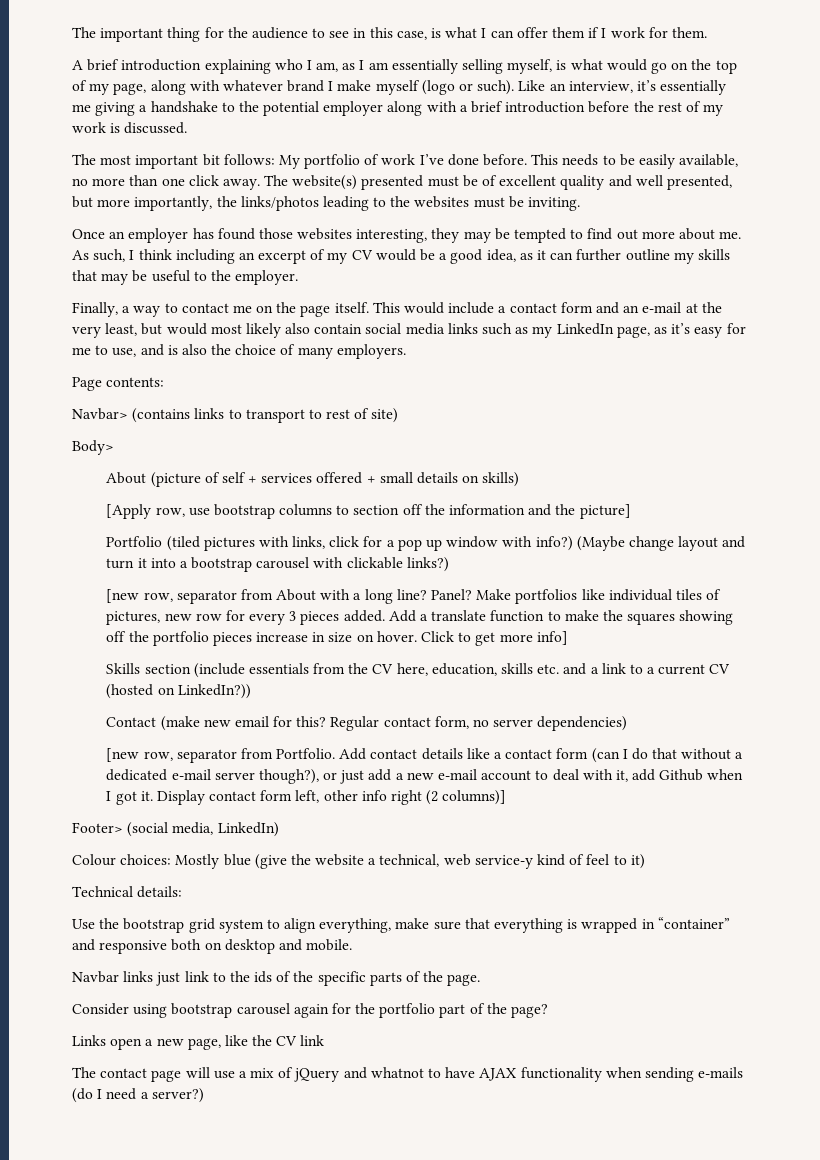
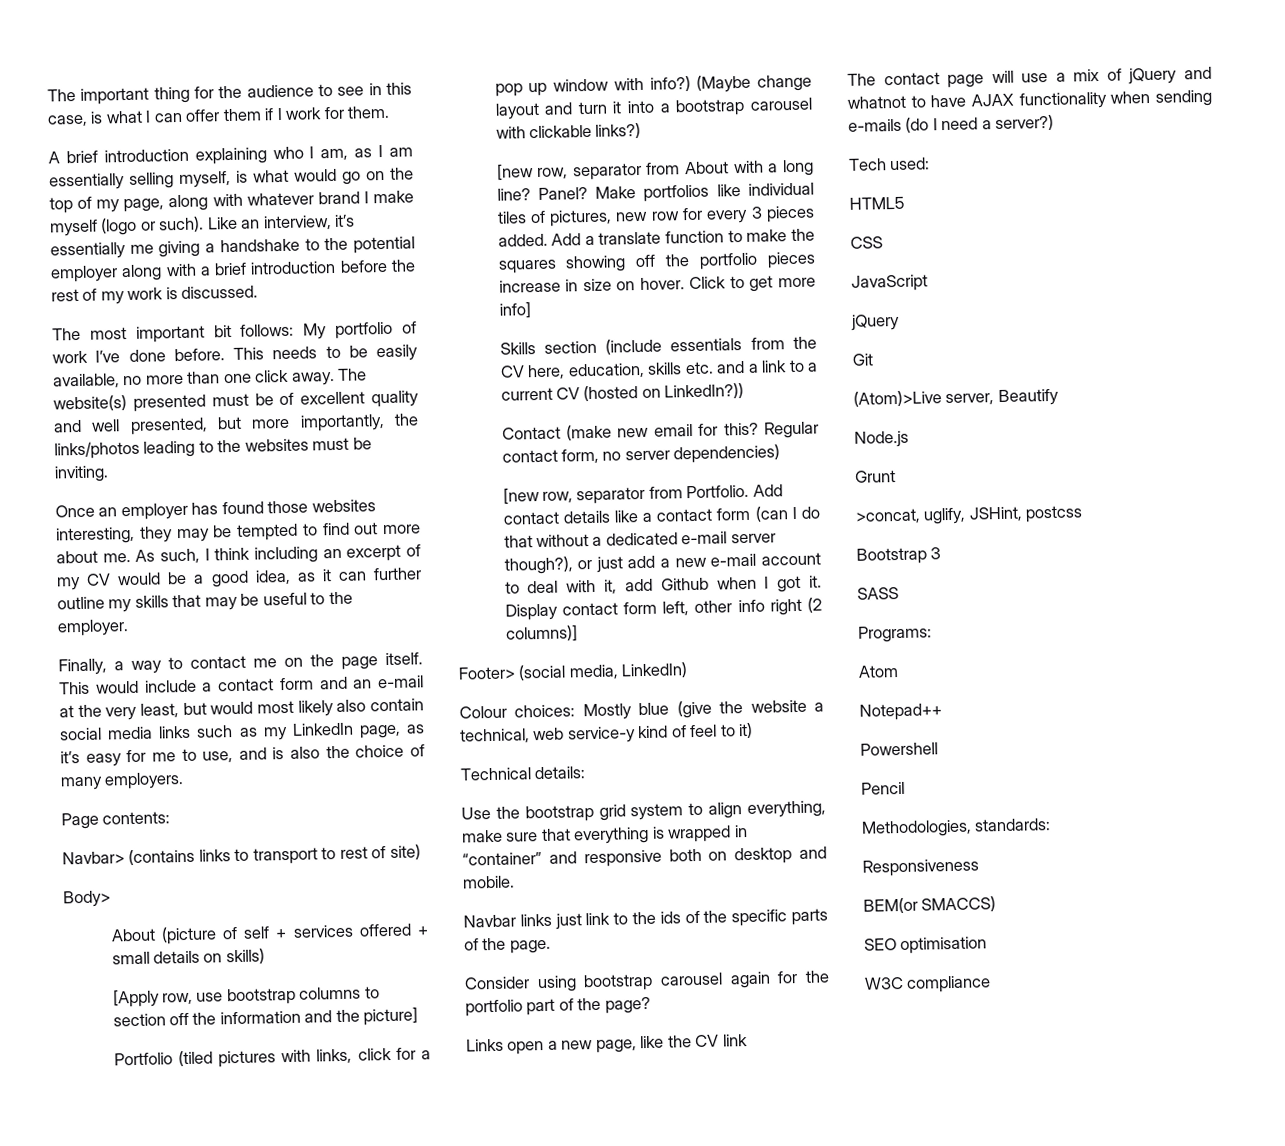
+ Tech used:
+ HTML5
+ CSS
+ JavaScript
+ jQuery
+ Git
+ (Atom)>Live server, Beautify
+ Node.js
+ Grunt
+ >concat, uglify, JSHint, postcss
+ Bootstrap 3
+ SASS
+ Programs:
+ Atom
+ Notepad++
+ Powershell
+ Pencil
+ Methodologies, standards:
+ Responsiveness
+ BEM(or SMACCS)
+ SEO optimisation
+ W3C compliance

